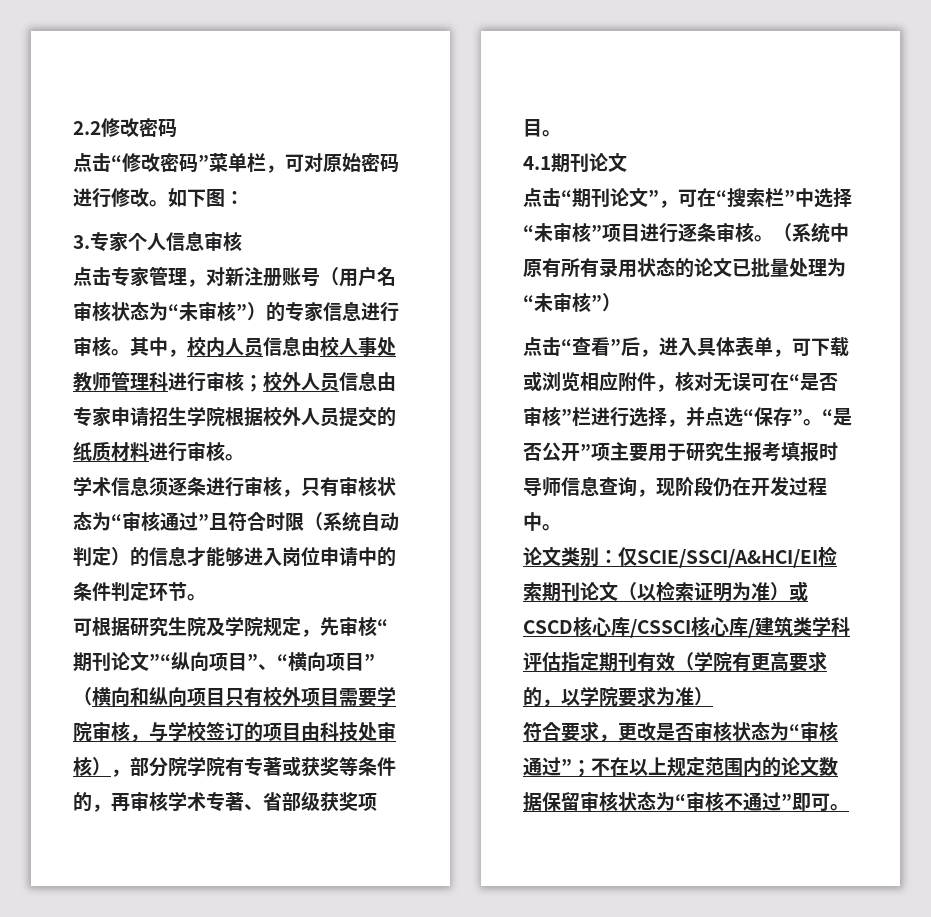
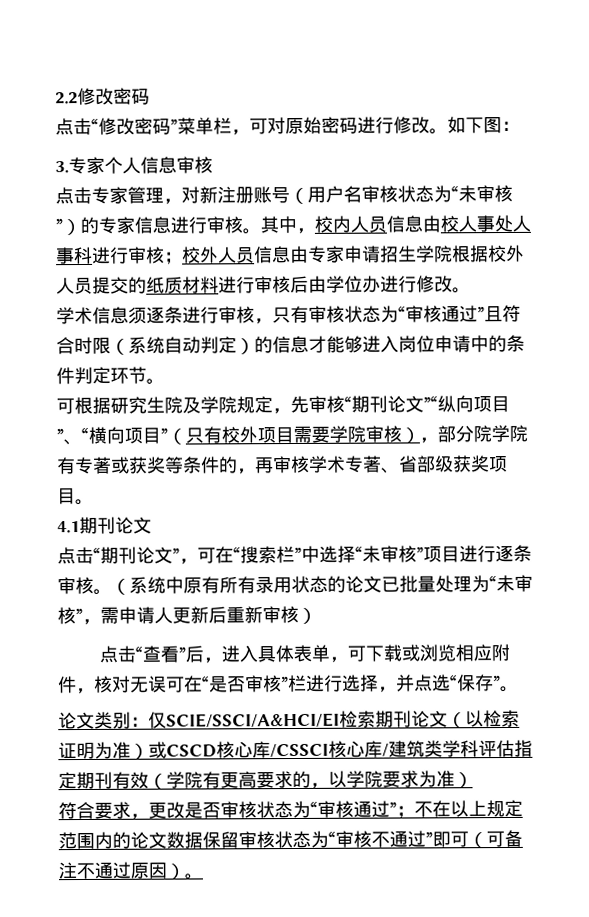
- 其中，校内人员信息由校人事处教师管理科进行审核；校外人员信息由专家申请招生学院根据校外人员提交的纸质材料进行审核。
+ 其中，校内人员信息由校人事处人事科进行审核；校外人员信息由专家申请招生学院根据校外人员提交的纸质材料进行审核后由学位办进行修改。
- 可根据研究生院及学院规定，先审核“期刊论文”“纵向项目”、“横向项目”（横向和纵向项目只有校外项目需要学院审核，与学校签订的项目由科技处审核），部分院学院有专著或获奖等条件的，再审核学术专著、省部级获奖项目。
+ 可根据研究生院及学院规定，先审核“期刊论文”“纵向项目”、“横向项目”（只有校外项目需要学院审核），部分院学院有专著或获奖等条件的，再审核学术专著、省部级获奖项目。
- （系统中原有所有录用状态的论文已批量处理为“未审核”）
+ （系统中原有所有录用状态的论文已批量处理为“未审核”，需申请人更新后重新审核）
- “是否公开”项主要用于研究生报考填报时导师信息查询，现阶段仍在开发过程中。
- 符合要求，更改是否审核状态为“审核通过”；不在以上规定范围内的论文数据保留审核状态为“审核不通过”即可。
+ 符合要求，更改是否审核状态为“审核通过”；不在以上规定范围内的论文数据保留审核状态为“审核不通过”即可（可备注不通过原因）。

